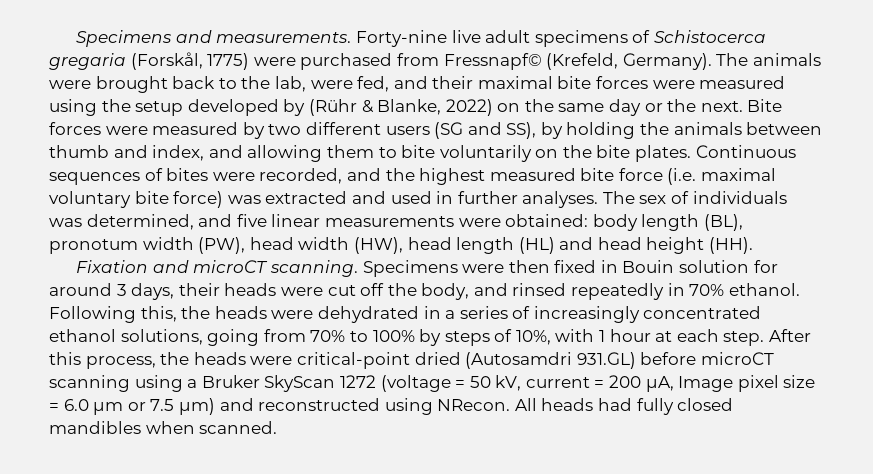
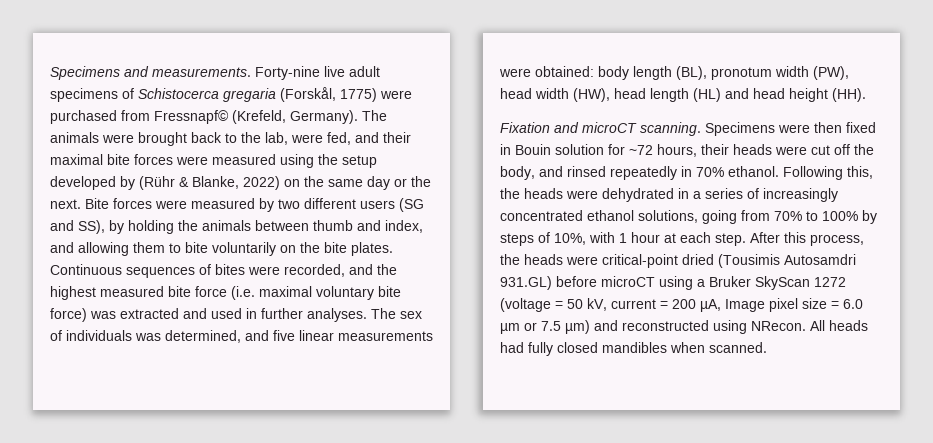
- Specimens were then fixed in Bouin solution for around 3 days, their heads were cut off the body, and rinsed repeatedly in 70% ethanol.
+ Specimens were then fixed in Bouin solution for ~72 hours, their heads were cut off the body, and rinsed repeatedly in 70% ethanol.
- After this process, the heads were critical-point dried (Autosamdri 931.GL) before microCT scanning using a Bruker SkyScan 1272 (voltage = 50 kV, current = 200 µA, Image pixel size = 6.0 µm or 7.5 µm) and reconstructed using NRecon.
+ After this process, the heads were critical-point dried (Tousimis Autosamdri 931.GL) before microCT using a Bruker SkyScan 1272 (voltage = 50 kV, current = 200 µA, Image pixel size = 6.0 µm or 7.5 µm) and reconstructed using NRecon.

